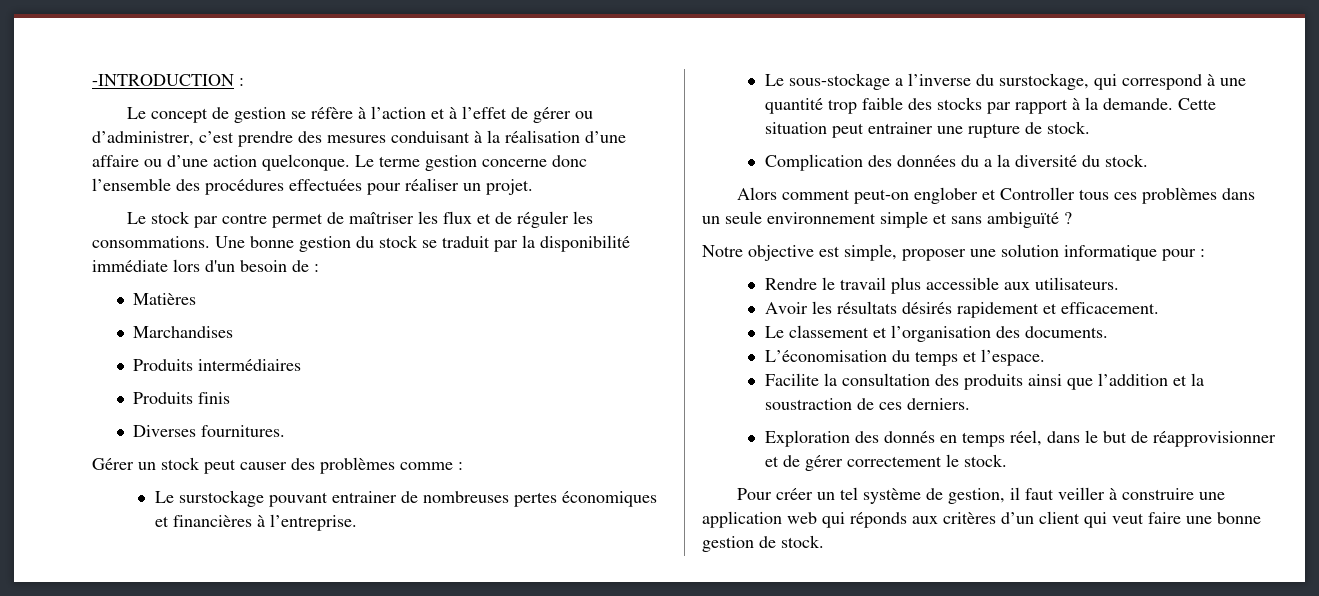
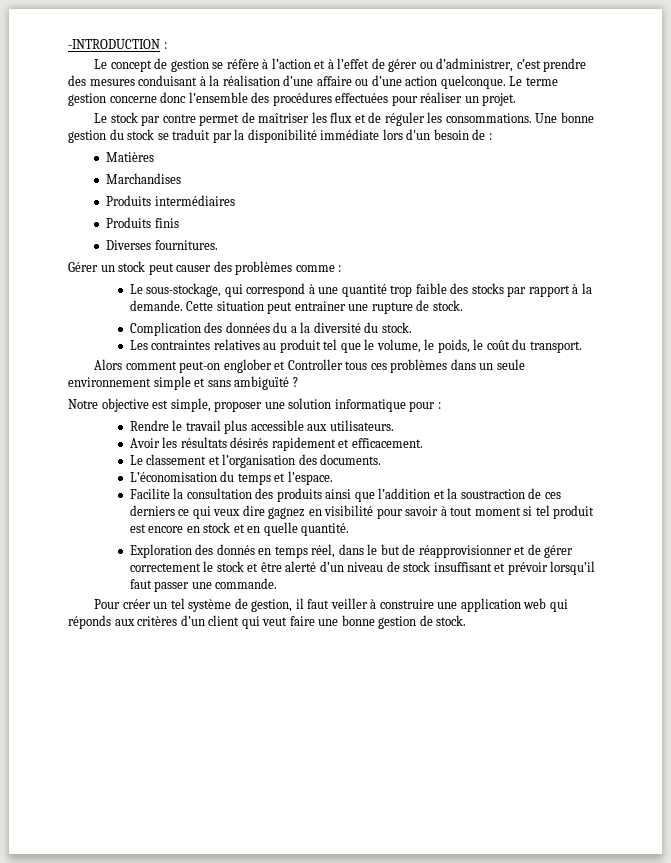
- Le surstockage pouvant entrainer de nombreuses pertes économiques et financières à l’entreprise.
- Le sous-stockage a l’inverse du surstockage, qui correspond à une quantité trop faible des stocks par rapport à la demande.
+ Le sous-stockage, qui correspond à une quantité trop faible des stocks par rapport à la demande.
+ Les contraintes relatives au produit tel que le volume, le poids, le coût du transport.
- Facilite la consultation des produits ainsi que l’addition et la soustraction de ces derniers.
+ Facilite la consultation des produits ainsi que l’addition et la soustraction de ces derniers ce qui veux dire gagnez en visibilité pour savoir à tout moment si tel produit est encore en stock et en quelle quantité.
- Exploration des donnés en temps réel, dans le but de réapprovisionner et de gérer correctement le stock.
+ Exploration des donnés en temps réel, dans le but de réapprovisionner et de gérer correctement le stock et être alerté d’un niveau de stock insuffisant et prévoir lorsqu’il faut passer une commande.

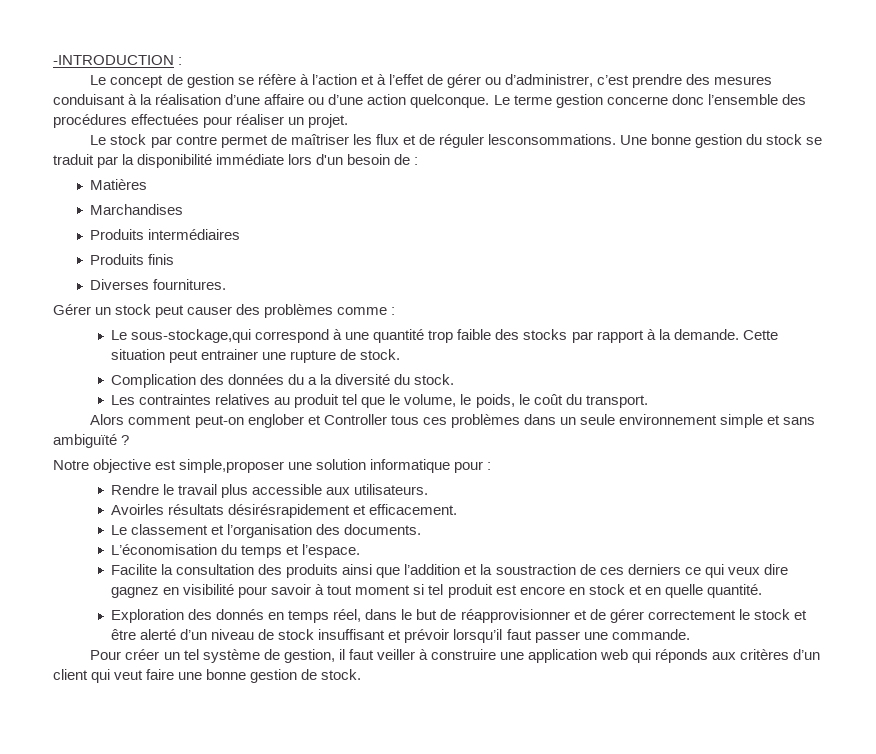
- Le stock par contre permet de maîtriser les flux et de réguler les consommations.
+ Le stock par contre permet de maîtriser les flux et de réguler lesconsommations.
- Le sous-stockage, qui correspond à une quantité trop faible des stocks par rapport à la demande.
+ Le sous-stockage,qui correspond à une quantité trop faible des stocks par rapport à la demande.
- Notre objective est simple, proposer une solution informatique pour :
+ Notre objective est simple,proposer une solution informatique pour :
- Avoir les résultats désirés rapidement et efficacement.
+ Avoirles résultats désirésrapidement et efficacement.

